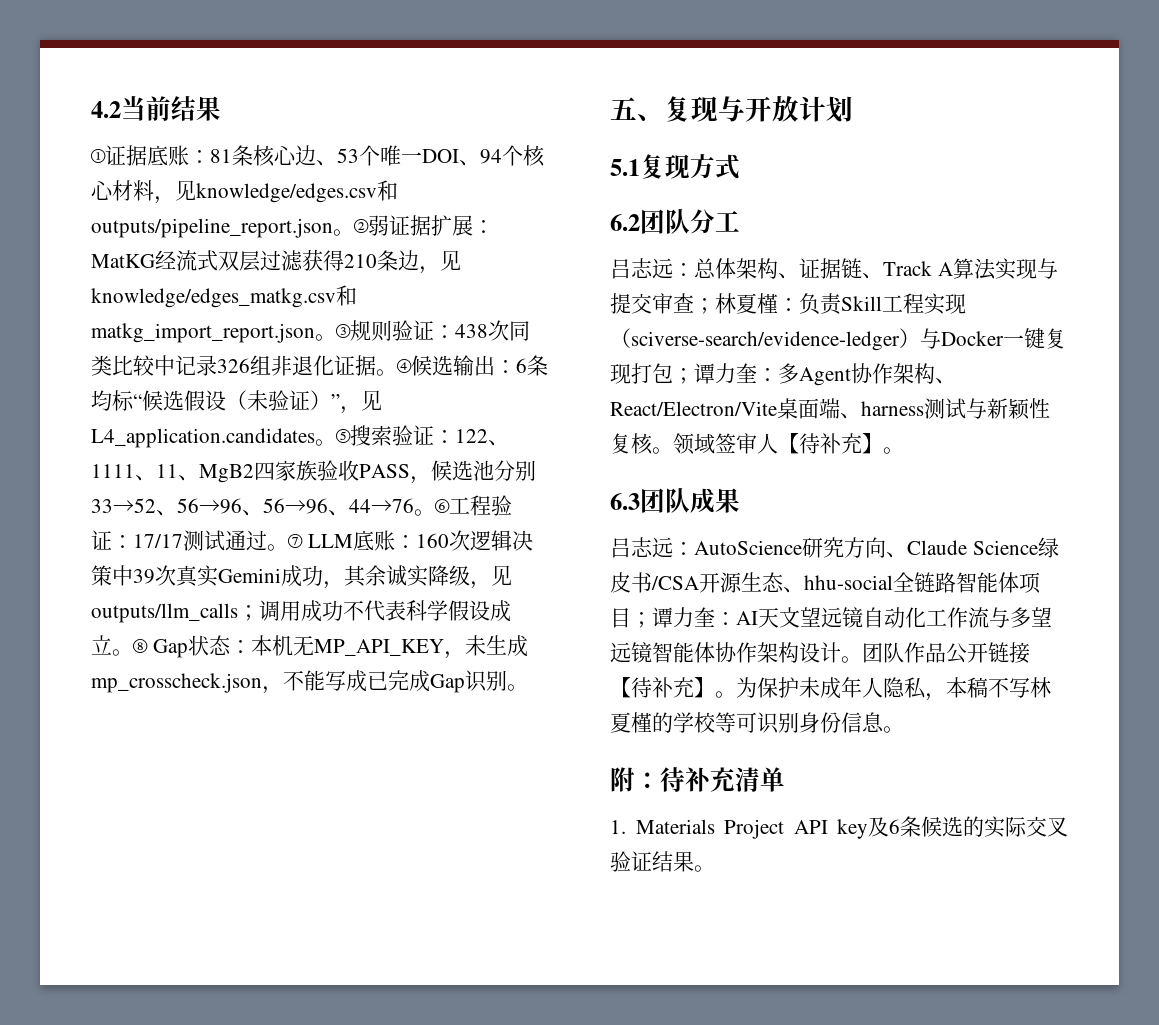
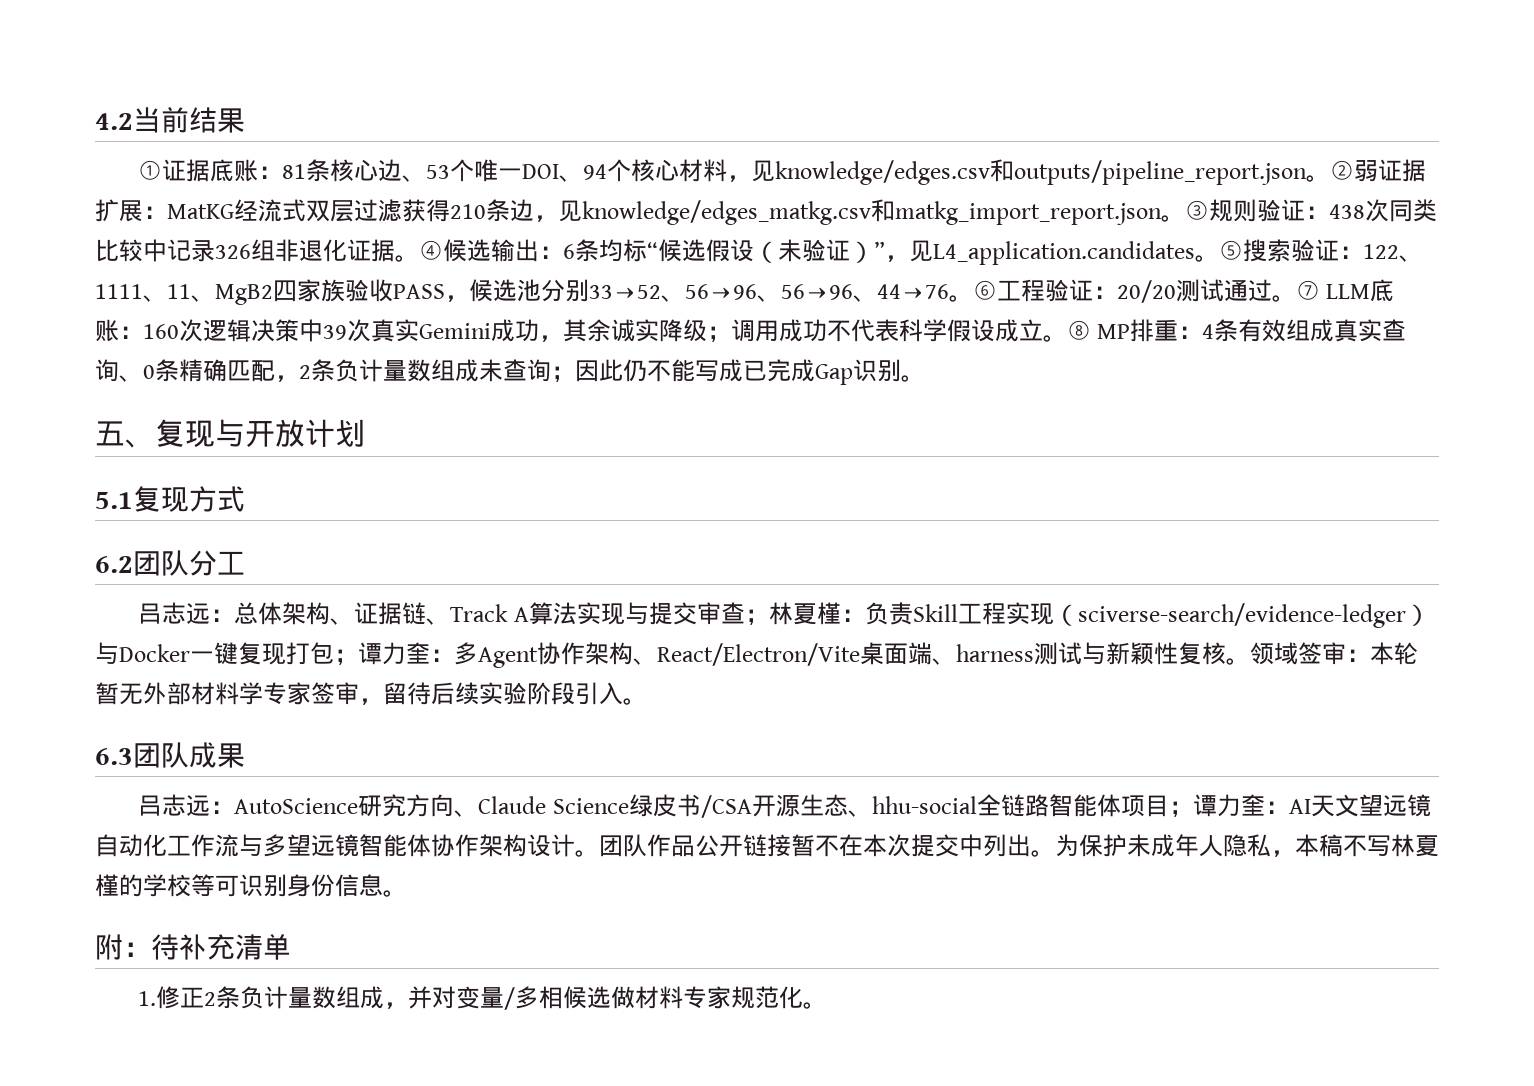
- ⑥工程验证：17/17测试通过。
+ ⑥工程验证：20/20测试通过。
- ⑦ LLM底账：160次逻辑决策中39次真实Gemini成功，其余诚实降级，见outputs/llm_calls；调用成功不代表科学假设成立。
+ ⑦ LLM底账：160次逻辑决策中39次真实Gemini成功，其余诚实降级；调用成功不代表科学假设成立。
- ⑧ Gap状态：本机无MP_API_KEY，未生成mp_crosscheck.json，不能写成已完成Gap识别。
+ ⑧ MP排重：4条有效组成真实查询、0条精确匹配，2条负计量数组成未查询；因此仍不能写成已完成Gap识别。
- 领域签审人【待补充】。
+ 领域签审：本轮暂无外部材料学专家签审，留待后续实验阶段引入。
- 团队作品公开链接【待补充】。
+ 团队作品公开链接暂不在本次提交中列出。
- 1. Materials Project API key及6条候选的实际交叉验证结果。
+ 1.修正2条负计量数组成，并对变量/多相候选做材料专家规范化。

